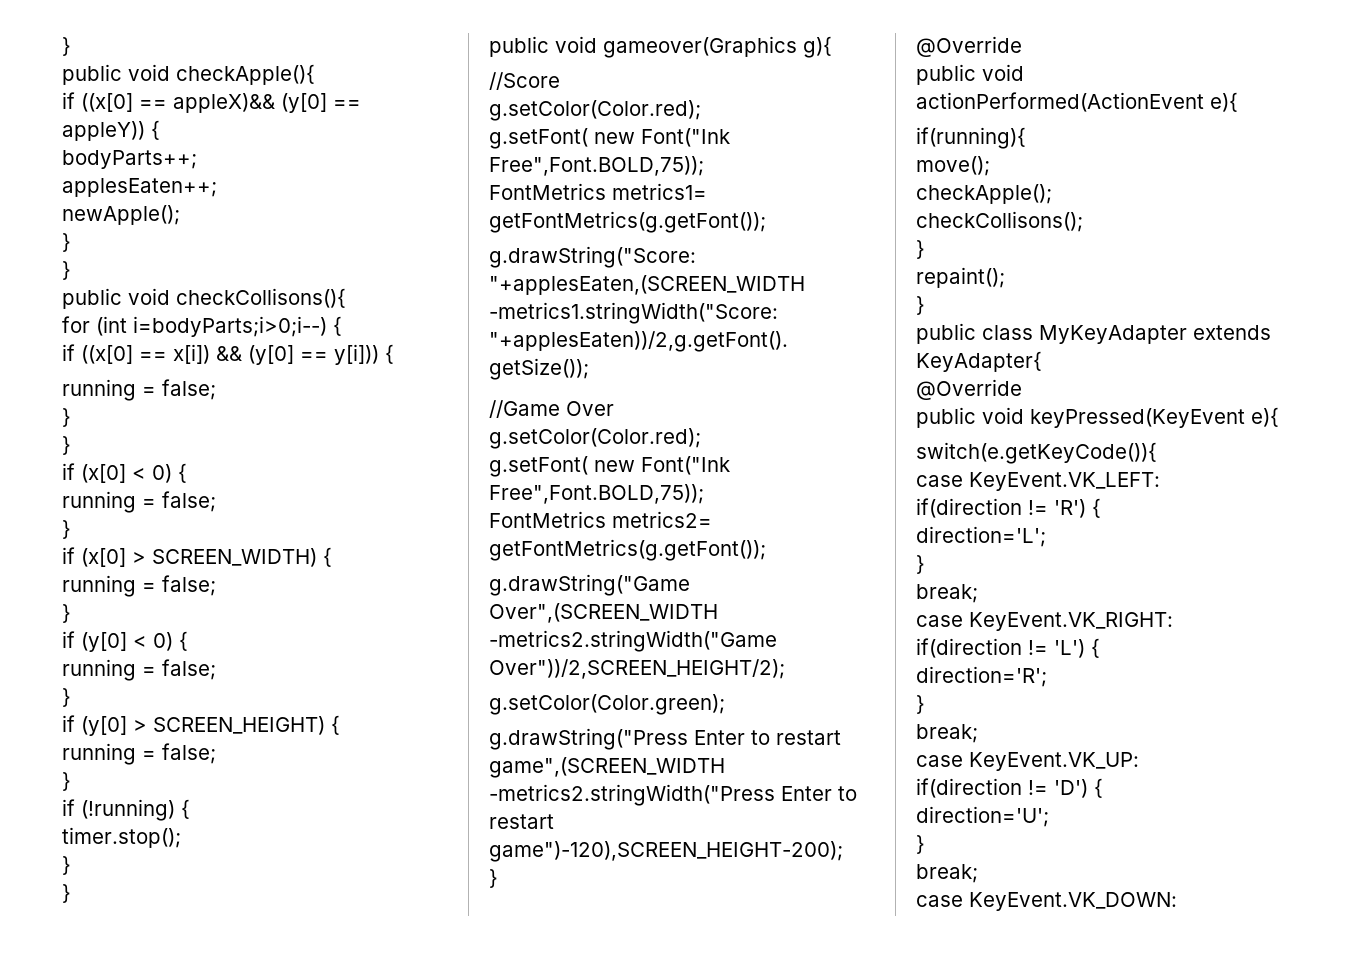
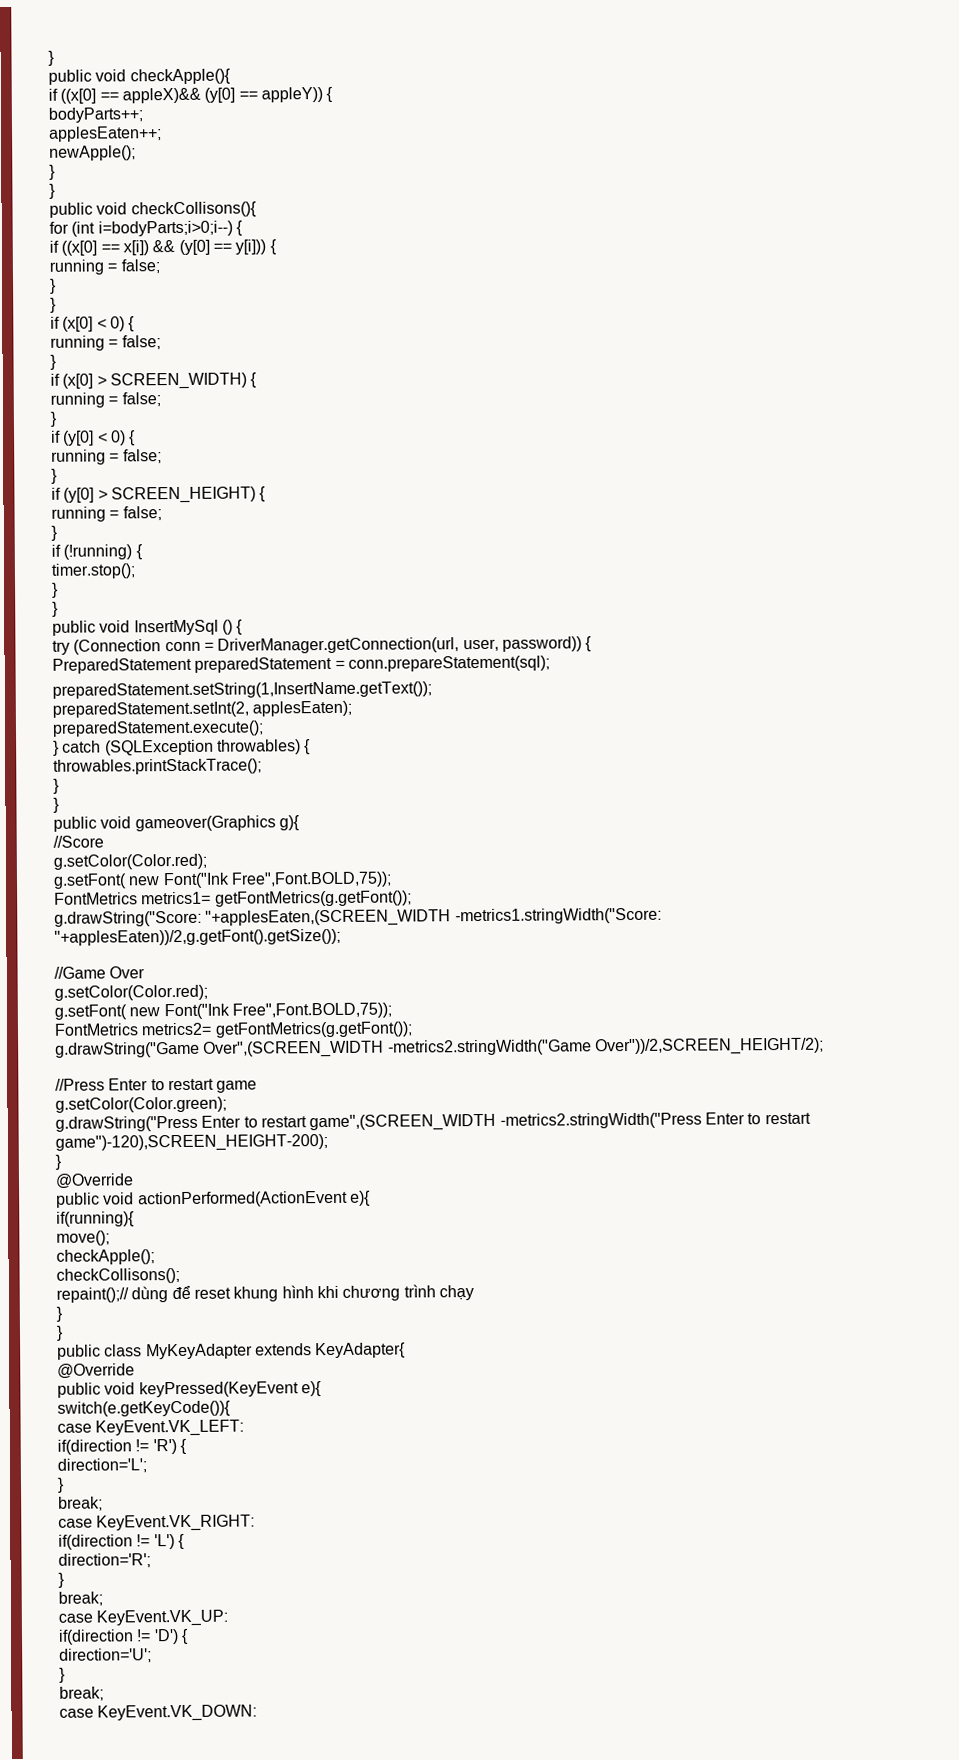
+ public void InsertMySql () {
+ try (Connection conn = DriverManager.getConnection(url, user, password)) {
+ PreparedStatement preparedStatement = conn.prepareStatement(sql);
+ preparedStatement.setString(1,InsertName.getText());
+ preparedStatement.setInt(2, applesEaten);
+ preparedStatement.execute();
+ } catch (SQLException throwables) {
+ throwables.printStackTrace();
+ }
+ }
+ //Press Enter to restart game
  checkCollisons();
+ repaint();// dùng để reset khung hình khi chương trình chạy
  }
- repaint();

